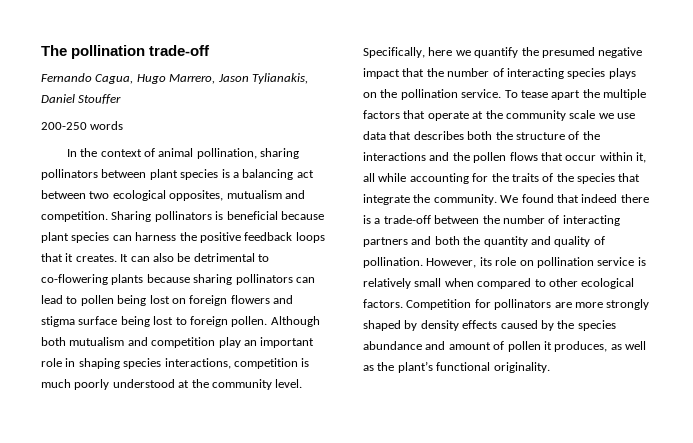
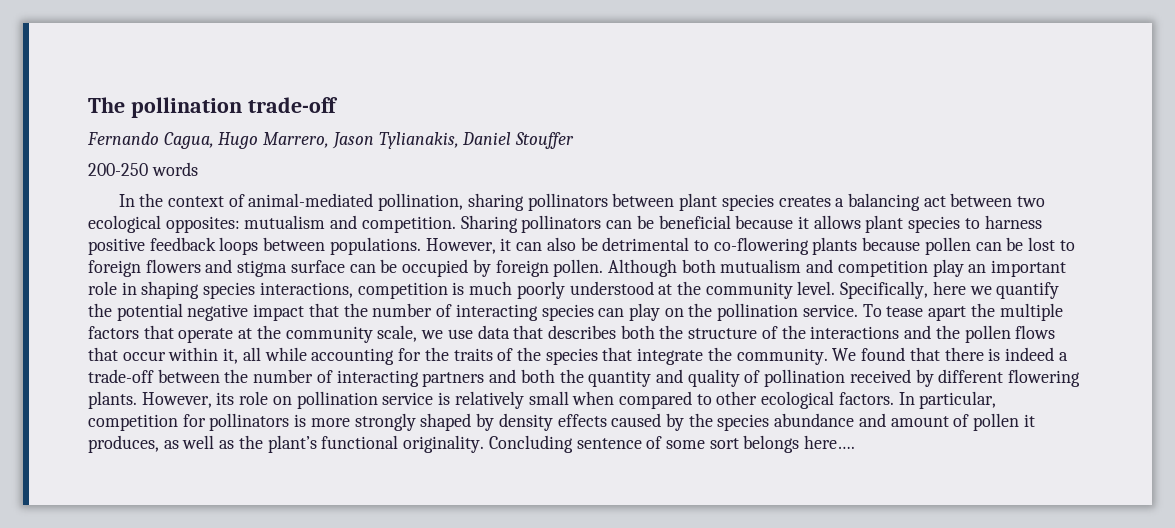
- In the context of animal pollination, sharing pollinators between plant species is a balancing act between two ecological opposites, mutualism and competition.
+ In the context of animal-mediated pollination, sharing pollinators between plant species creates a balancing act between two ecological opposites: mutualism and competition.
- Sharing pollinators is beneficial because plant species can harness the positive feedback loops that it creates. It can also be detrimental to co-flowering plants because sharing pollinators can lead to pollen being lost on foreign flowers and stigma surface being lost to foreign pollen.
+ Sharing pollinators can be beneficial because it allows plant species to harness positive feedback loops between populations. However, it can also be detrimental to co-flowering plants because pollen can be lost to foreign flowers and stigma surface can be occupied by foreign pollen.
- Specifically, here we quantify the presumed negative impact that the number of interacting species plays on the pollination service.
+ Specifically, here we quantify the potential negative impact that the number of interacting species can play on the pollination service.
- To tease apart the multiple factors that operate at the community scale we use data that describes both the structure of the interactions and the pollen flows that occur within it, all while accounting for the traits of the species that integrate the community.
+ To tease apart the multiple factors that operate at the community scale, we use data that describes both the structure of the interactions and the pollen flows that occur within it, all while accounting for the traits of the species that integrate the community.
- We found that indeed there is a trade-off between the number of interacting partners and both the quantity and quality of pollination.
+ We found that there is indeed a trade-off between the number of interacting partners and both the quantity and quality of pollination received by different flowering plants.
- Competition for pollinators are more strongly shaped by density effects caused by the species abundance and amount of pollen it produces, as well as the plant’s functional originality.
+ In particular, competition for pollinators is more strongly shaped by density effects caused by the species abundance and amount of pollen it produces, as well as the plant’s functional originality.
+ Concluding sentence of some sort belongs here….

